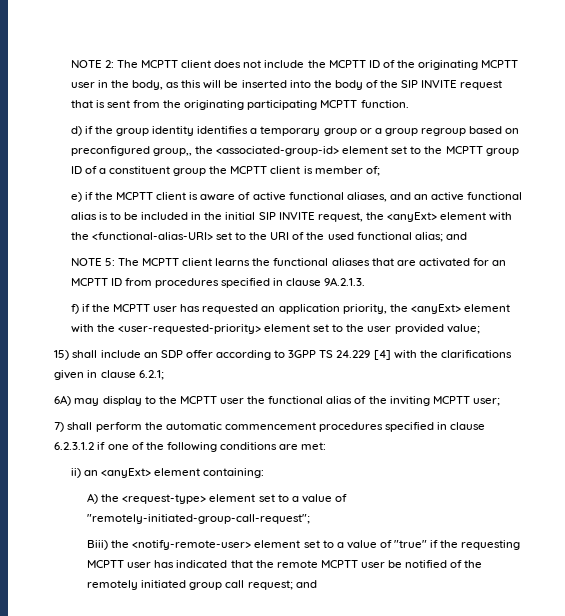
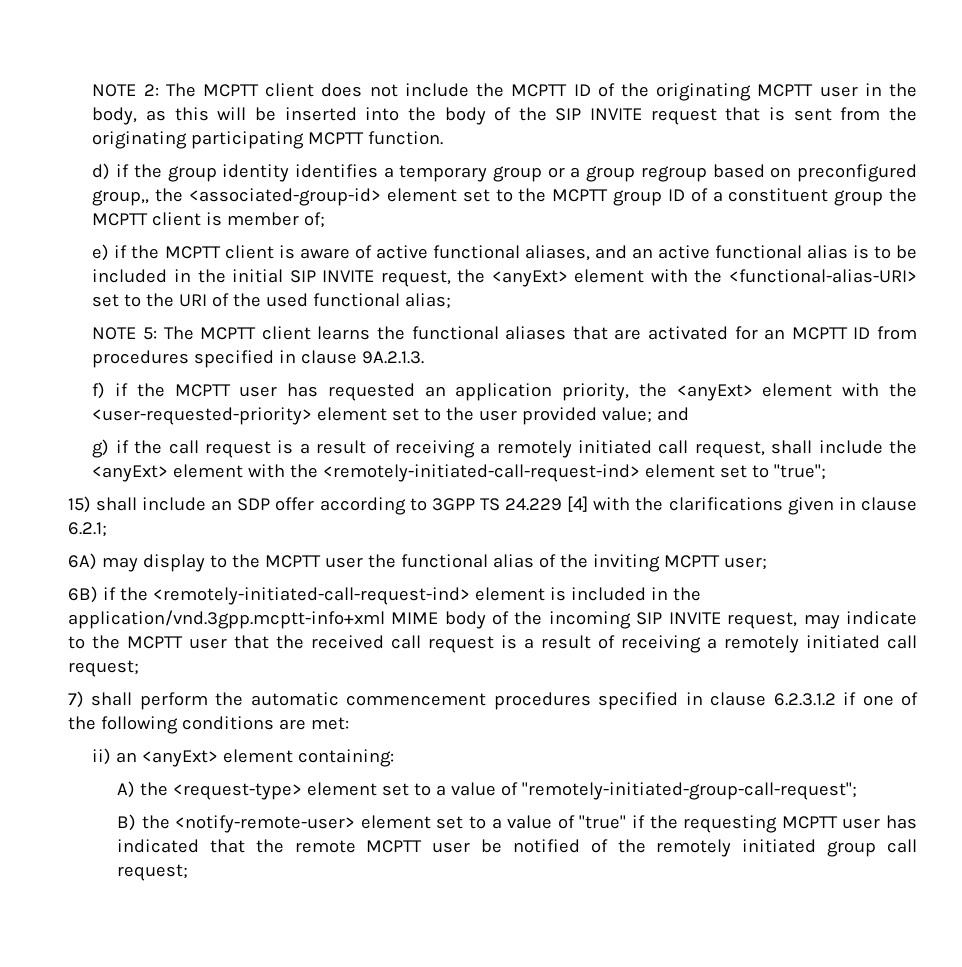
- e) if the MCPTT client is aware of active functional aliases, and an active functional alias is to be included in the initial SIP INVITE request, the <anyExt> element with the <functional-alias-URI> set to the URI of the used functional alias; and
+ e) if the MCPTT client is aware of active functional aliases, and an active functional alias is to be included in the initial SIP INVITE request, the <anyExt> element with the <functional-alias-URI> set to the URI of the used functional alias;
- f) if the MCPTT user has requested an application priority, the <anyExt> element with the <user-requested-priority> element set to the user provided value;
+ f) if the MCPTT user has requested an application priority, the <anyExt> element with the <user-requested-priority> element set to the user provided value; and
+ g) if the call request is a result of receiving a remotely initiated call request, shall include the <anyExt> element with the <remotely-initiated-call-request-ind> element set to "true";
+ 6B) if the <remotely-initiated-call-request-ind> element is included in the application/vnd.3gpp.mcptt-info+xml MIME body of the incoming SIP INVITE request, may indicate to the MCPTT user that the received call request is a result of receiving a remotely initiated call request;
- Biii) the <notify-remote-user> element set to a value of "true" if the requesting MCPTT user has indicated that the remote MCPTT user be notified of the remotely initiated group call request; and
+ B) the <notify-remote-user> element set to a value of "true" if the requesting MCPTT user has indicated that the remote MCPTT user be notified of the remotely initiated group call request;

